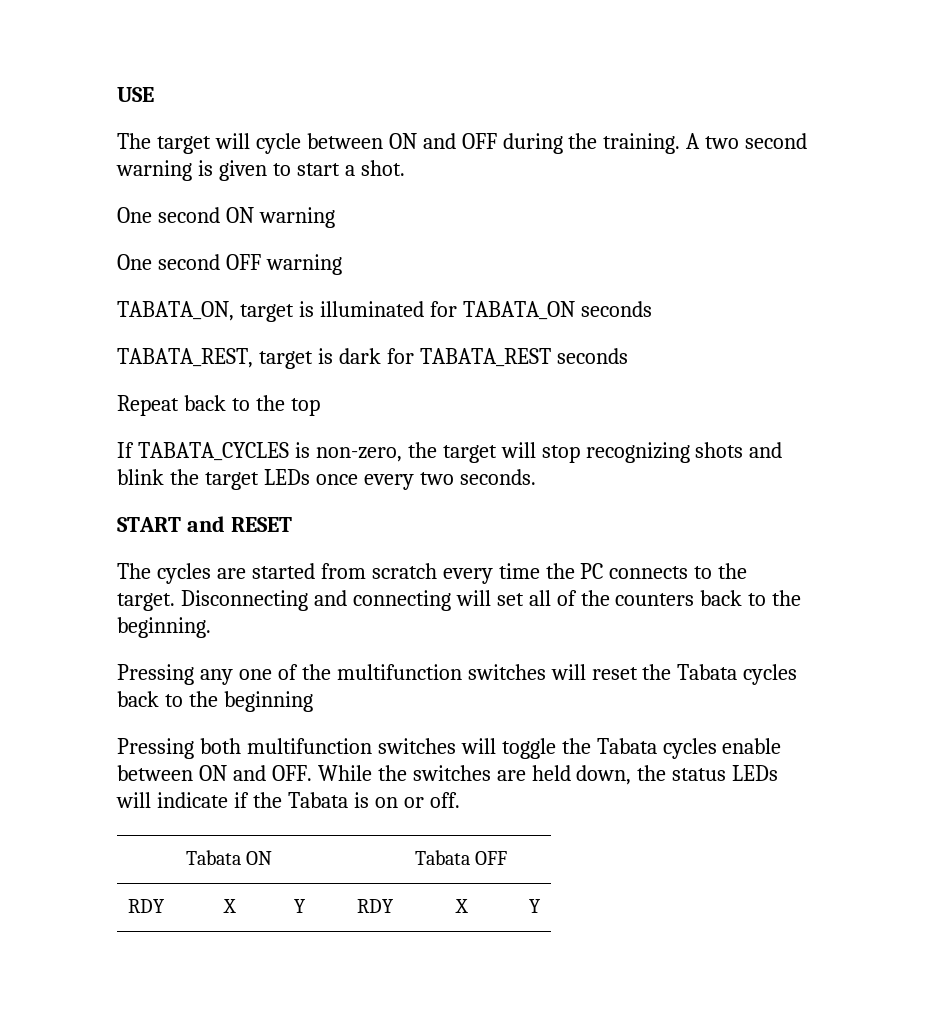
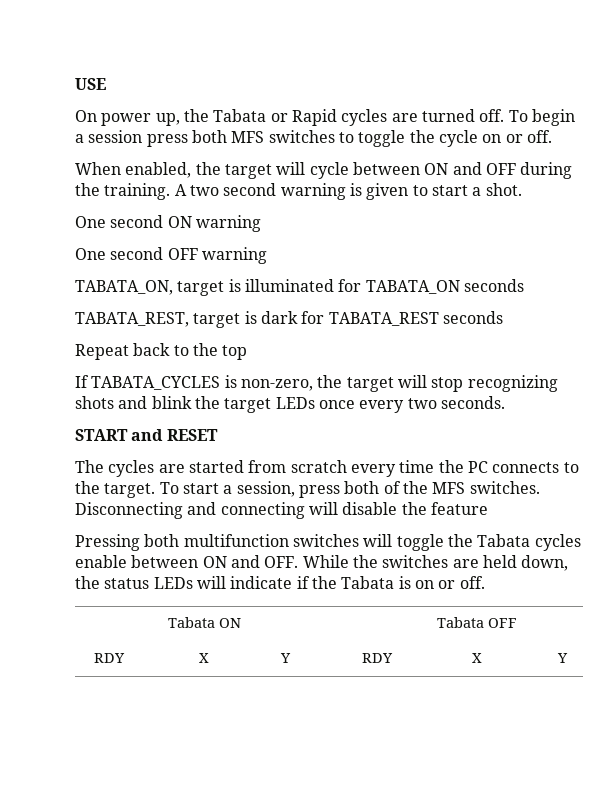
- The target will cycle between ON and OFF during the training.
+ On power up, the Tabata or Rapid cycles are turned off. To begin a session press both MFS switches to toggle the cycle on or off.
+ When enabled, the target will cycle between ON and OFF during the training.
- Disconnecting and connecting will set all of the counters back to the beginning.
- Pressing any one of the multifunction switches will reset the Tabata cycles back to the beginning
+ To start a session, press both of the MFS switches. Disconnecting and connecting will disable the feature

